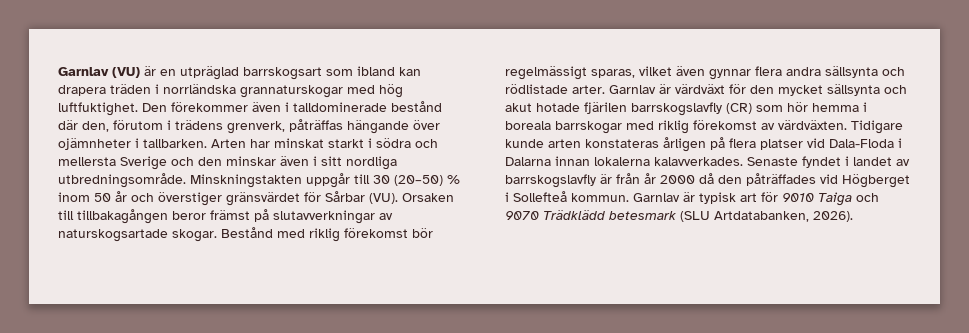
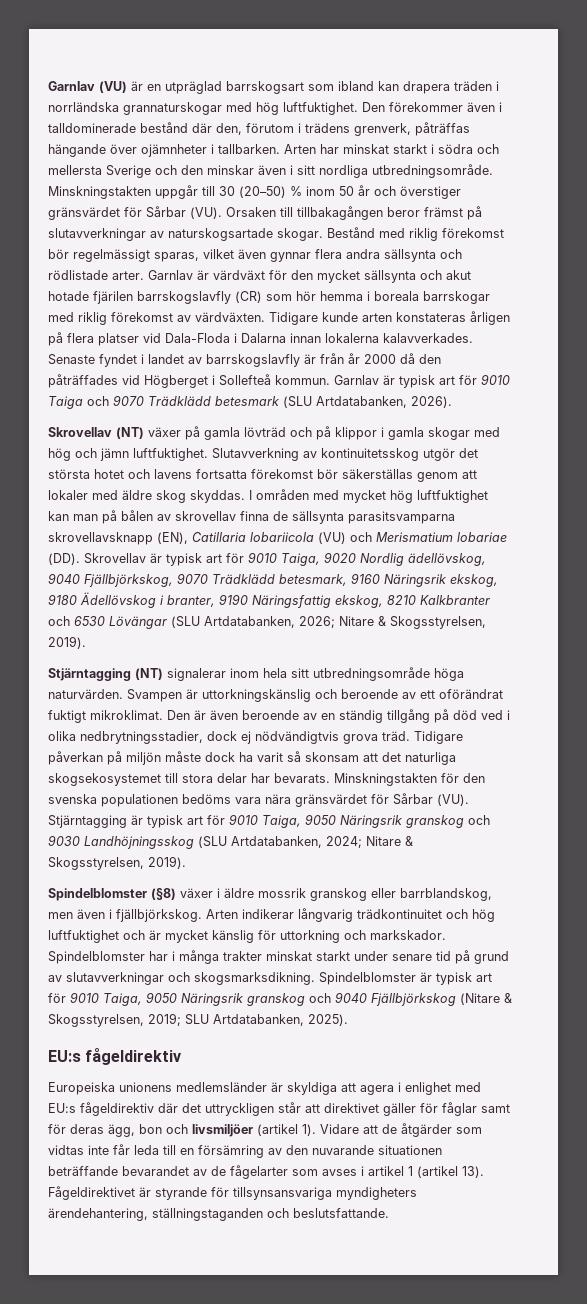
+ Skrovellav (NT) växer på gamla lövträd och på klippor i gamla skogar med hög och jämn luftfuktighet. Slutavverkning av kontinuitetsskog utgör det största hotet och lavens fortsatta förekomst bör säkerställas genom att lokaler med äldre skog skyddas. I områden med mycket hög luftfuktighet kan man på bålen av skrovellav finna de sällsynta parasitsvamparna skrovellavsknapp (EN), Catillaria lobariicola (VU) och Merismatium lobariae (DD). Skrovellav är typisk art för 9010 Taiga, 9020 Nordlig ädellövskog, 9040 Fjällbjörkskog, 9070 Trädklädd betesmark, 9160 Näringsrik ekskog, 9180 Ädellövskog i branter, 9190 Näringsfattig ekskog, 8210 Kalkbranter och 6530 Lövängar (SLU Artdatabanken, 2026; Nitare & Skogsstyrelsen, 2019).
+ Stjärntagging (NT) signalerar inom hela sitt utbredningsområde höga naturvärden. Svampen är uttorkningskänslig och beroende av ett oförändrat fuktigt mikroklimat. Den är även beroende av en ständig tillgång på död ved i olika nedbrytningsstadier, dock ej nödvändigtvis grova träd. Tidigare påverkan på miljön måste dock ha varit så skonsam att det naturliga skogsekosystemet till stora delar har bevarats. Minskningstakten för den svenska populationen bedöms vara nära gränsvärdet för Sårbar (VU). Stjärntagging är typisk art för 9010 Taiga, 9050 Näringsrik granskog och 9030 Landhöjningsskog (SLU Artdatabanken, 2024; Nitare & Skogsstyrelsen, 2019).
+ Spindelblomster (§8) växer i äldre mossrik granskog eller barrblandskog, men även i fjällbjörkskog. Arten indikerar långvarig trädkontinuitet och hög luftfuktighet och är mycket känslig för uttorkning och markskador. Spindelblomster har i många trakter minskat starkt under senare tid på grund av slutavverkningar och skogsmarksdikning. Spindelblomster är typisk art för 9010 Taiga, 9050 Näringsrik granskog och 9040 Fjällbjörkskog (Nitare & Skogsstyrelsen, 2019; SLU Artdatabanken, 2025).
+ EU:s fågeldirektiv
+ Europeiska unionens medlemsländer är skyldiga att agera i enlighet med EU:s fågeldirektiv där det uttryckligen står att direktivet gäller för fåglar samt för deras ägg, bon och livsmiljöer (artikel 1). Vidare att de åtgärder som vidtas inte får leda till en försämring av den nuvarande situationen beträffande bevarandet av de fågelarter som avses i artikel 1 (artikel 13). Fågeldirektivet är styrande för tillsynsansvariga myndigheters ärendehantering, ställningstaganden och beslutsfattande.

